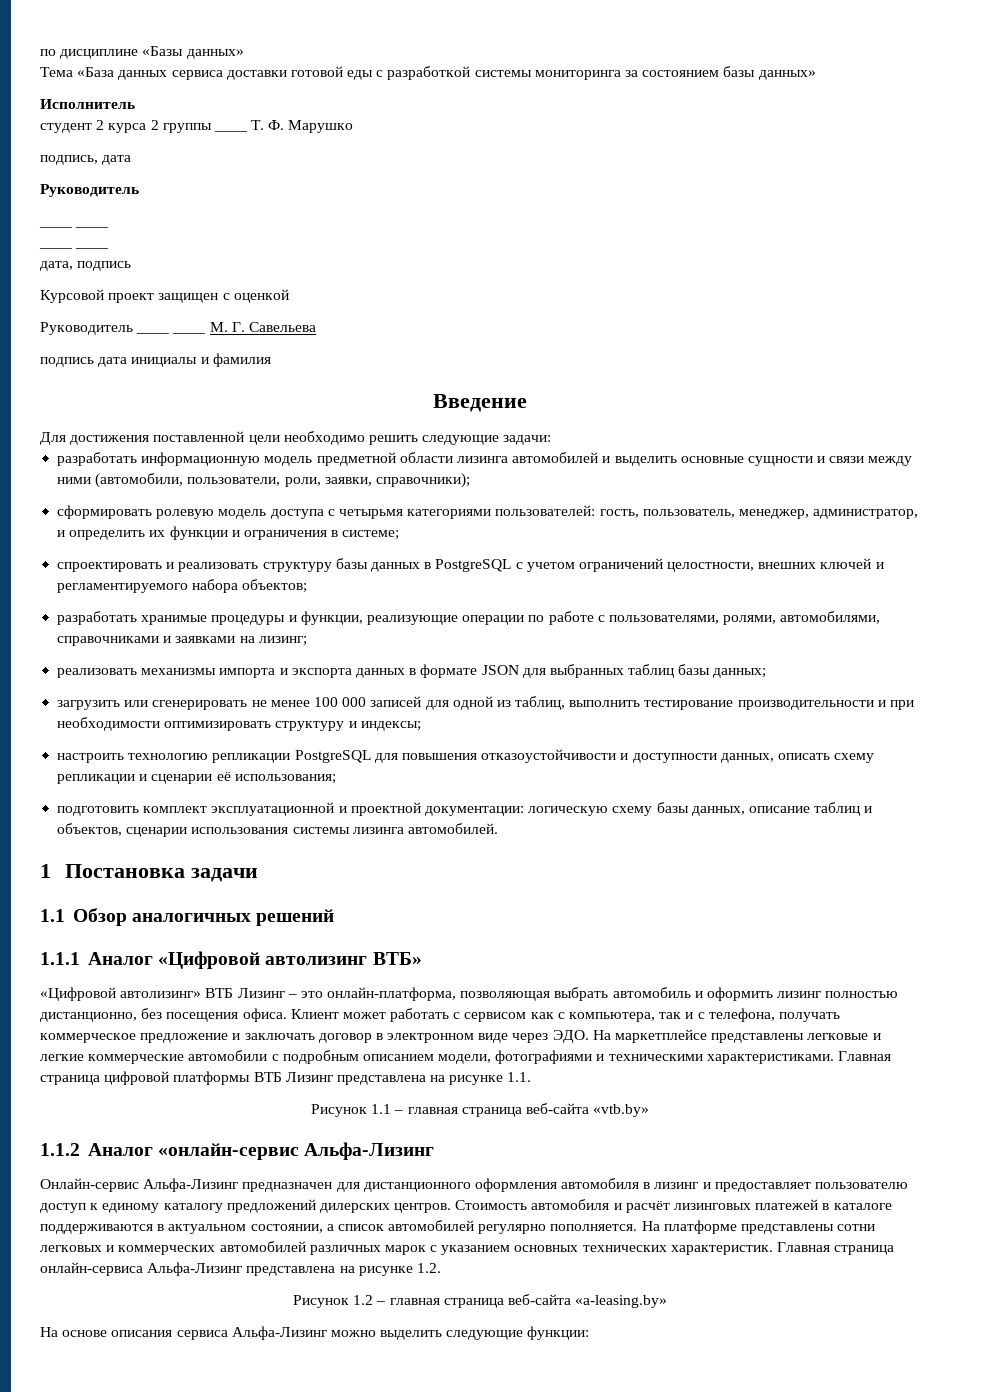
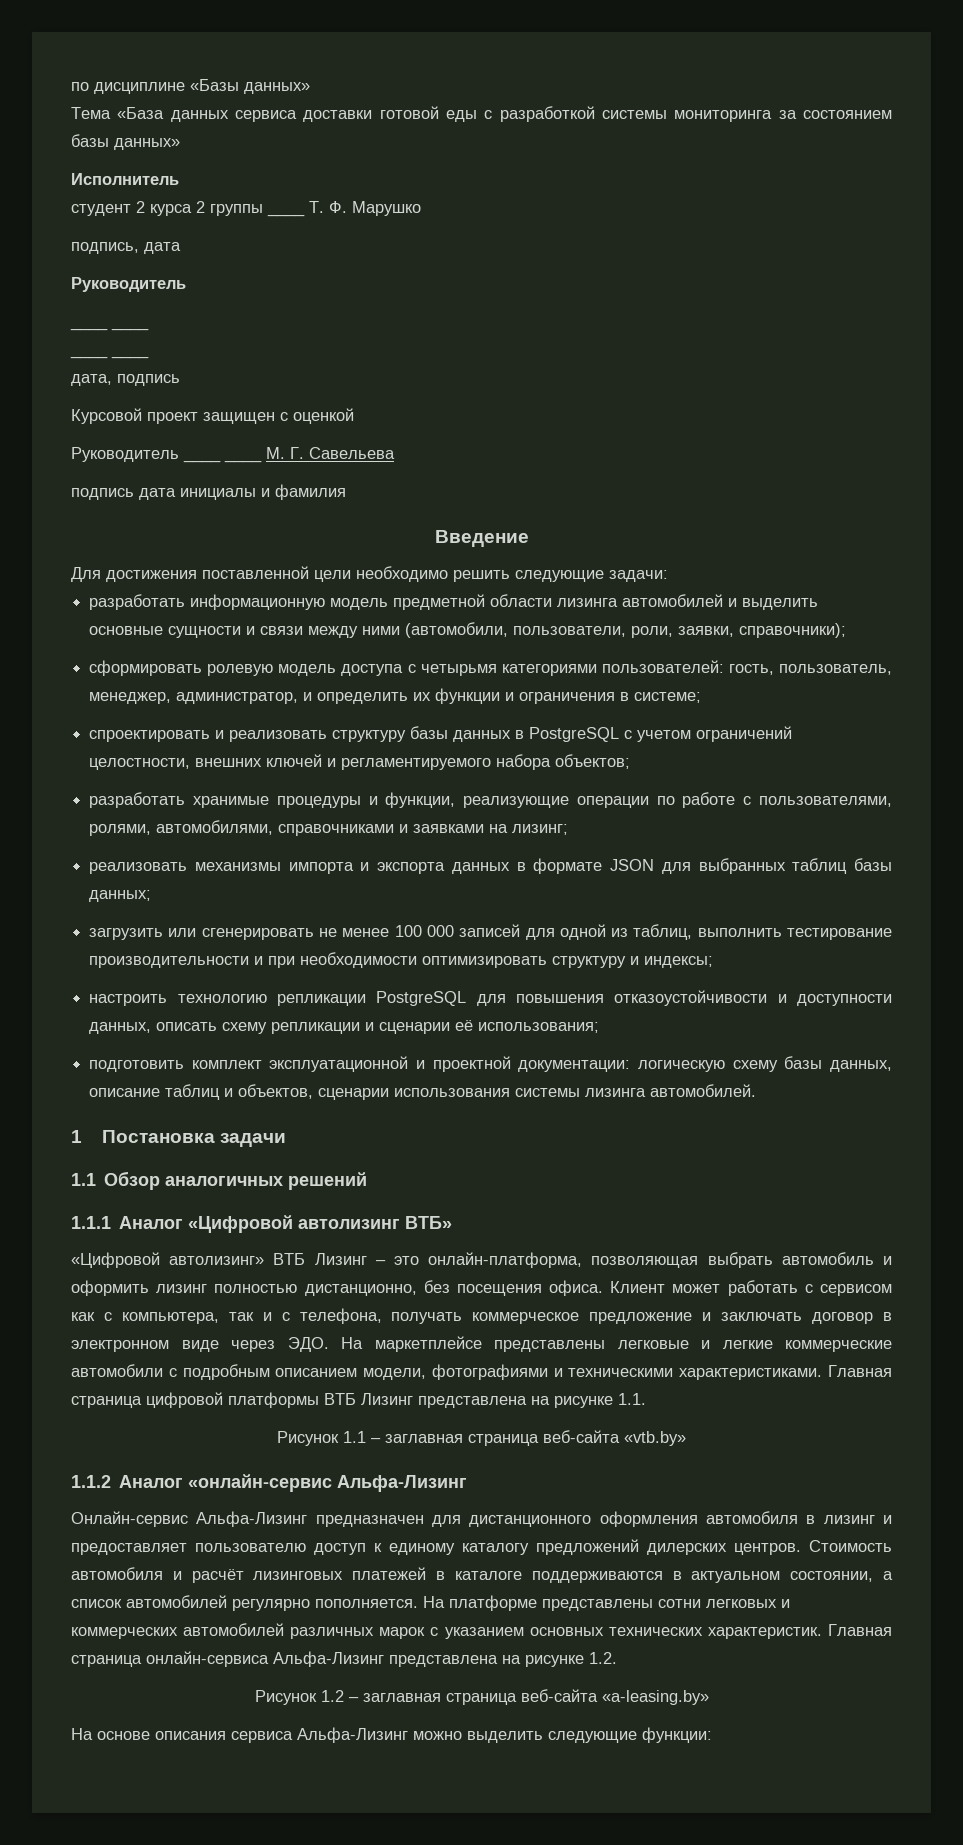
- Рисунок 1.1 – главная страница веб-сайта «vtb.by»
+ Рисунок 1.1 – заглавная страница веб-сайта «vtb.by»
- Рисунок 1.2 – главная страница веб-сайта «a-leasing.by»
+ Рисунок 1.2 – заглавная страница веб-сайта «a-leasing.by»

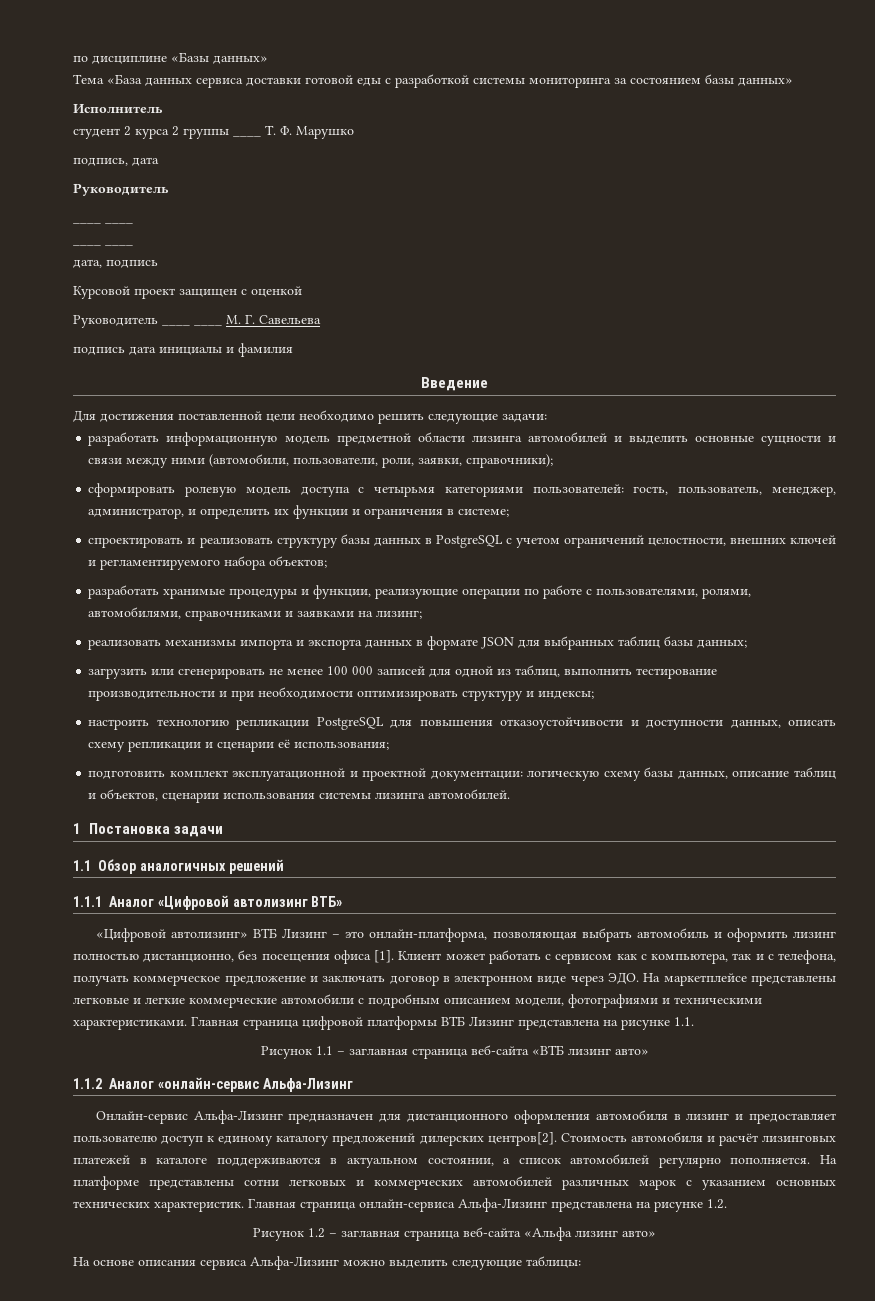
- «Цифровой автолизинг» ВТБ Лизинг – это онлайн-платформа, позволяющая выбрать автомобиль и оформить лизинг полностью дистанционно, без посещения офиса.
+ «Цифровой автолизинг» ВТБ Лизинг – это онлайн-платформа, позволяющая выбрать автомобиль и оформить лизинг полностью дистанционно, без посещения офиса [1].
- Рисунок 1.1 – заглавная страница веб-сайта «vtb.by»
+ Рисунок 1.1 – заглавная страница веб-сайта «ВТБ лизинг авто»
- Онлайн-сервис Альфа-Лизинг предназначен для дистанционного оформления автомобиля в лизинг и предоставляет пользователю доступ к единому каталогу предложений дилерских центров.
+ Онлайн-сервис Альфа-Лизинг предназначен для дистанционного оформления автомобиля в лизинг и предоставляет пользователю доступ к единому каталогу предложений дилерских центров[2].
- Рисунок 1.2 – заглавная страница веб-сайта «a-leasing.by»
+ Рисунок 1.2 – заглавная страница веб-сайта «Альфа лизинг авто»
- На основе описания сервиса Альфа-Лизинг можно выделить следующие функции:
+ На основе описания сервиса Альфа-Лизинг можно выделить следующие таблицы:

